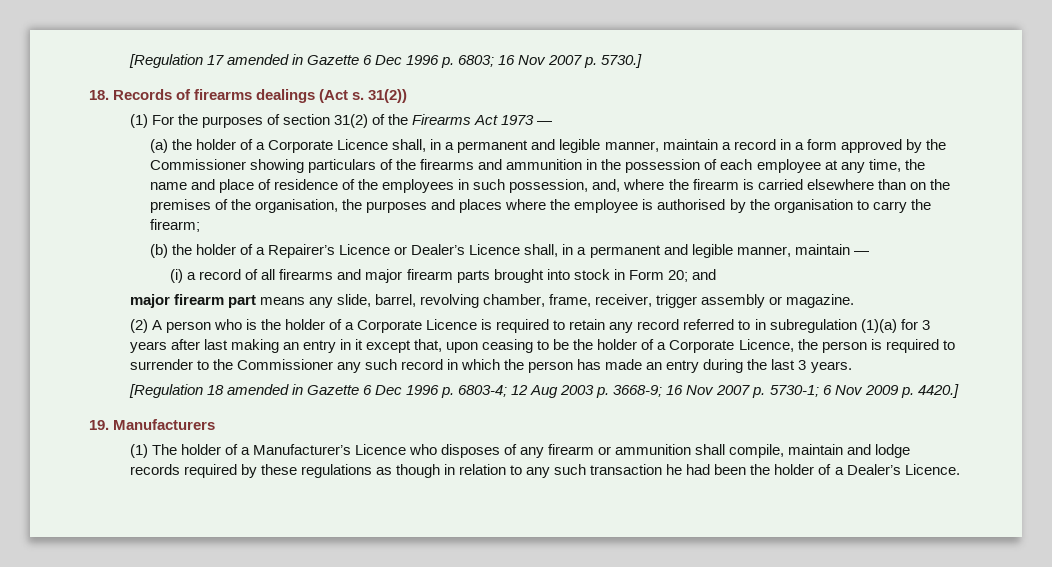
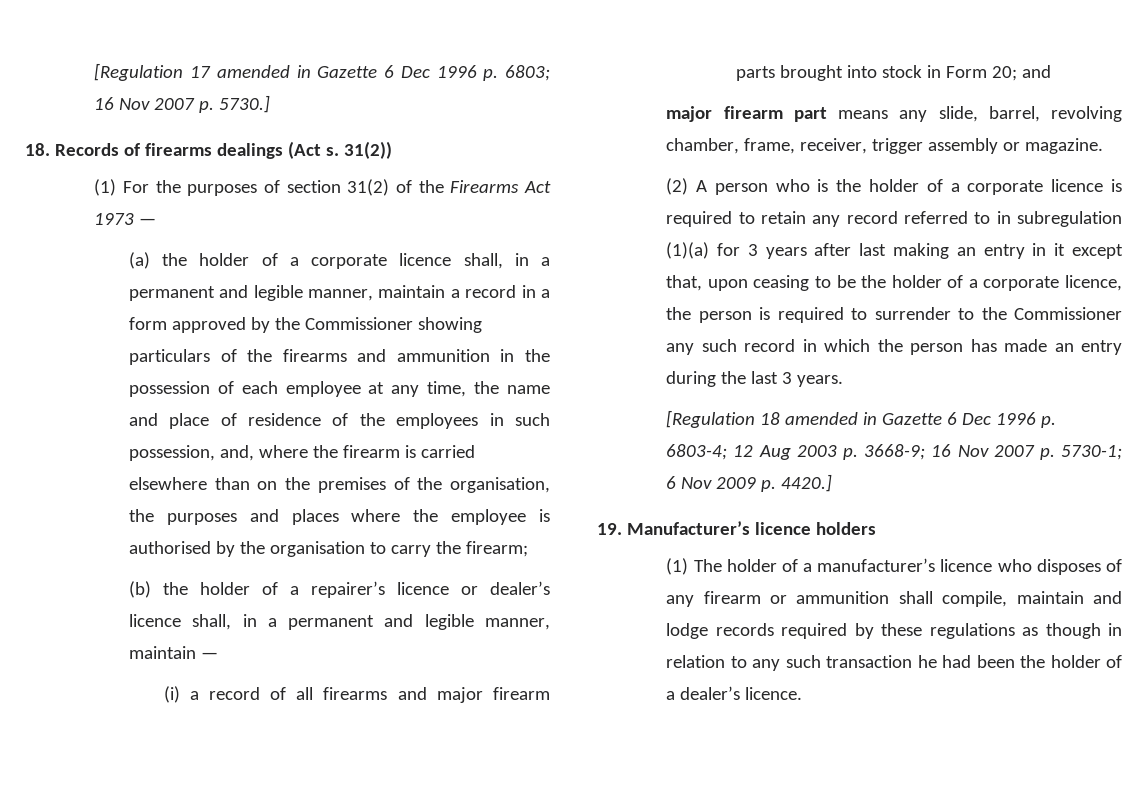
- (a) the holder of a Corporate Licence shall, in a permanent and legible manner, maintain a record in a form approved by the Commissioner showing particulars of the firearms and ammunition in the possession of each employee at any time, the name and place of residence of the employees in such possession, and, where the firearm is carried elsewhere than on the premises of the organisation, the purposes and places where the employee is authorised by the organisation to carry the firearm;
+ (a) the holder of a corporate licence shall, in a permanent and legible manner, maintain a record in a form approved by the Commissioner showing particulars of the firearms and ammunition in the possession of each employee at any time, the name and place of residence of the employees in such possession, and, where the firearm is carried elsewhere than on the premises of the organisation, the purposes and places where the employee is authorised by the organisation to carry the firearm;
- (b) the holder of a Repairer’s Licence or Dealer’s Licence shall, in a permanent and legible manner, maintain —
+ (b) the holder of a repairer’s licence or dealer’s licence shall, in a permanent and legible manner, maintain —
- (2) A person who is the holder of a Corporate Licence is required to retain any record referred to in subregulation (1)(a) for 3 years after last making an entry in it except that, upon ceasing to be the holder of a Corporate Licence, the person is required to surrender to the Commissioner any such record in which the person has made an entry during the last 3 years.
+ (2) A person who is the holder of a corporate licence is required to retain any record referred to in subregulation (1)(a) for 3 years after last making an entry in it except that, upon ceasing to be the holder of a corporate licence, the person is required to surrender to the Commissioner any such record in which the person has made an entry during the last 3 years.
- 19. Manufacturers
+ 19. Manufacturer’s licence holders
- (1) The holder of a Manufacturer’s Licence who disposes of any firearm or ammunition shall compile, maintain and lodge records required by these regulations as though in relation to any such transaction he had been the holder of a Dealer’s Licence.
+ (1) The holder of a manufacturer’s licence who disposes of any firearm or ammunition shall compile, maintain and lodge records required by these regulations as though in relation to any such transaction he had been the holder of a dealer’s licence.

